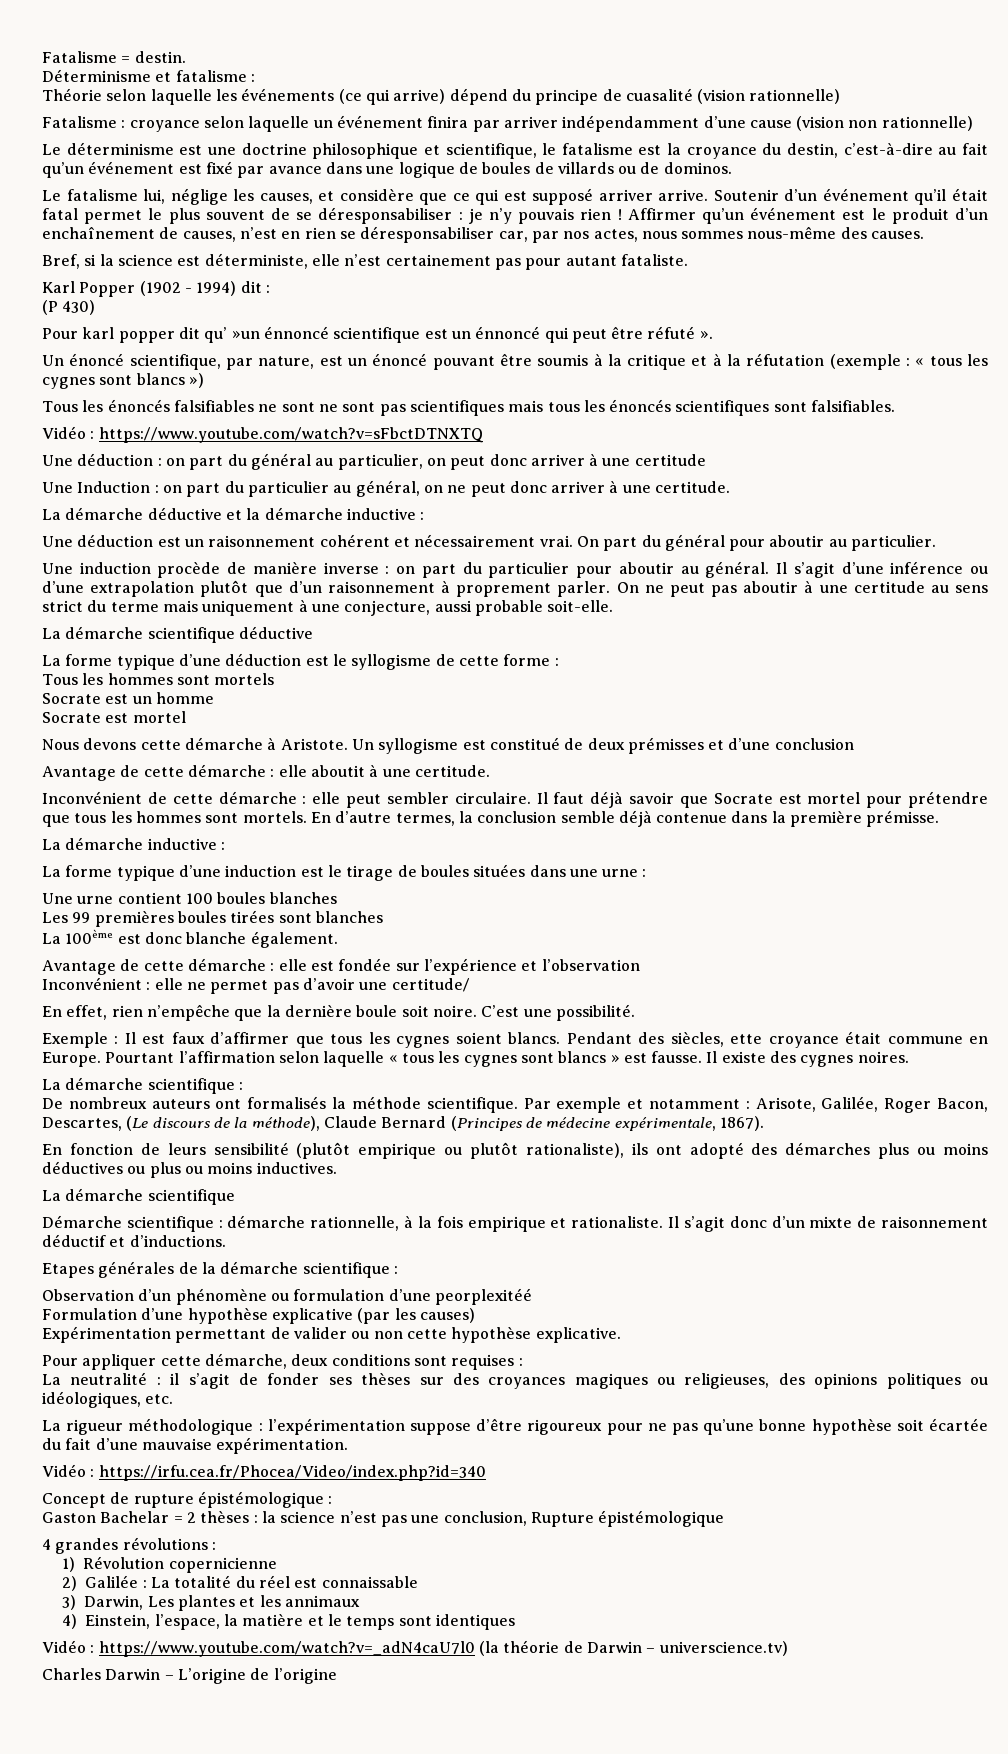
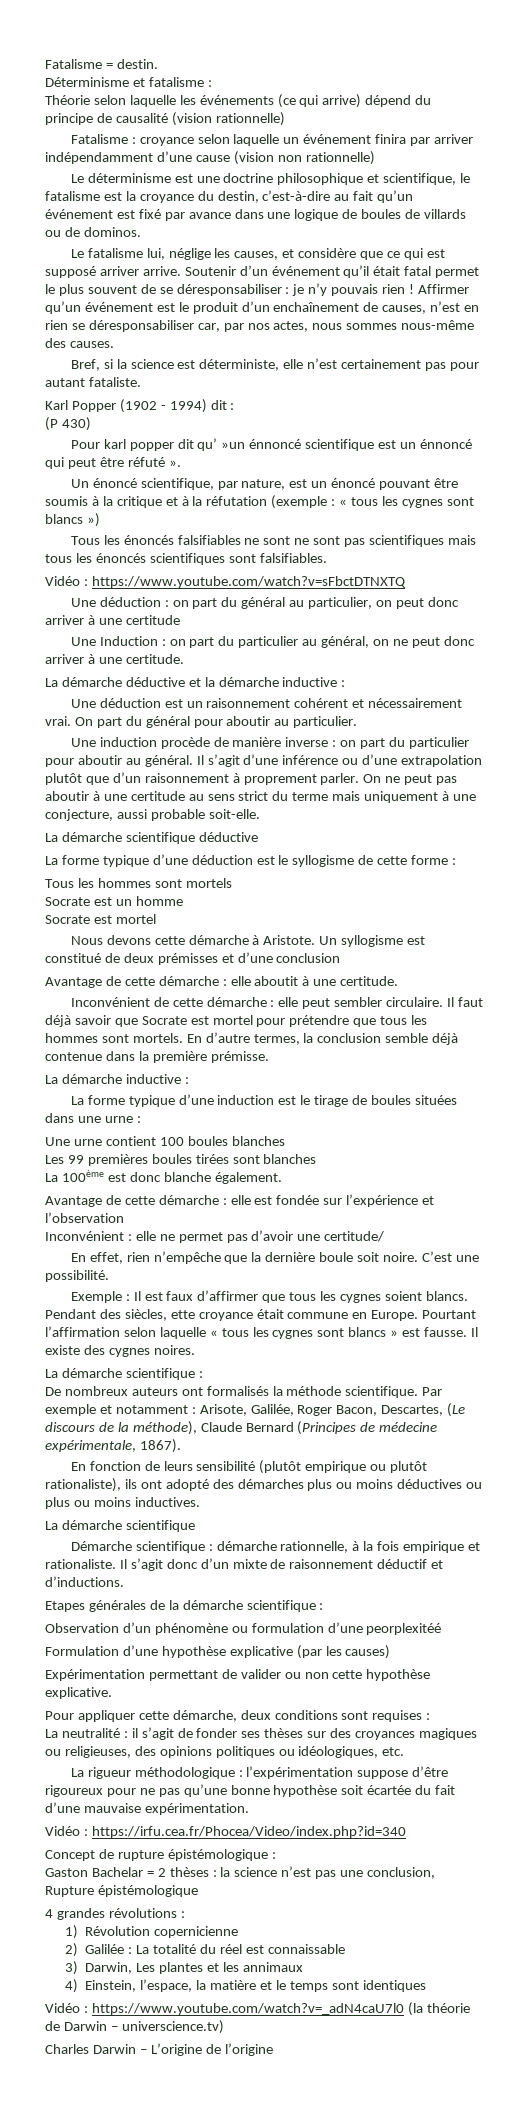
- Théorie selon laquelle les événements (ce qui arrive) dépend du principe de cuasalité (vision rationnelle)
+ Théorie selon laquelle les événements (ce qui arrive) dépend du principe de causalité (vision rationnelle)

